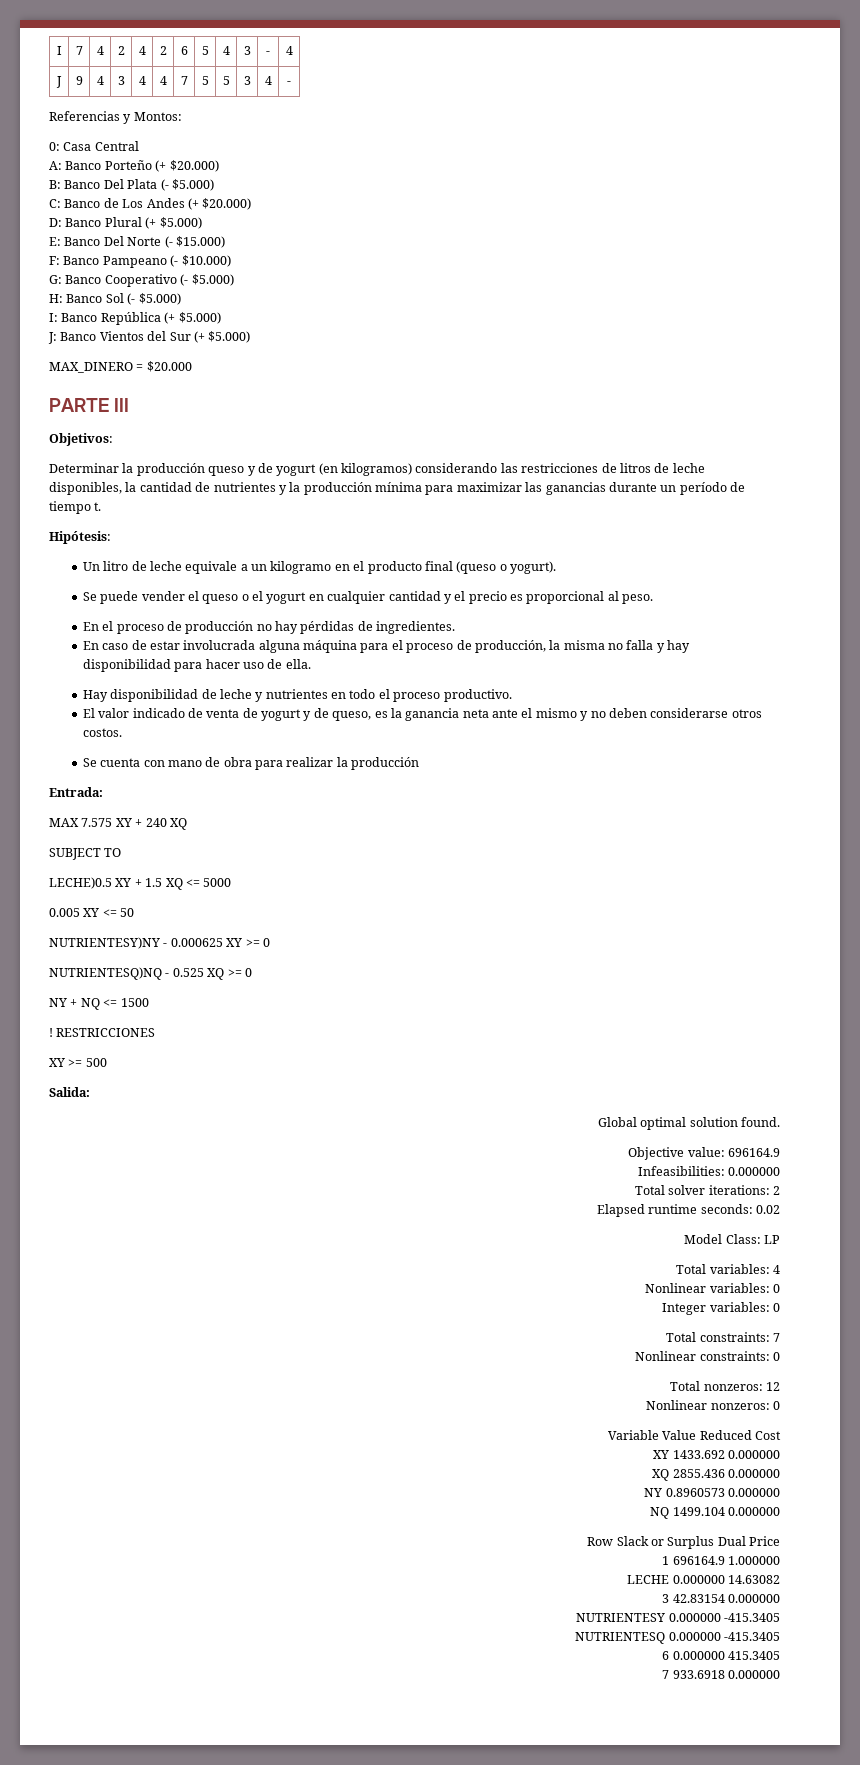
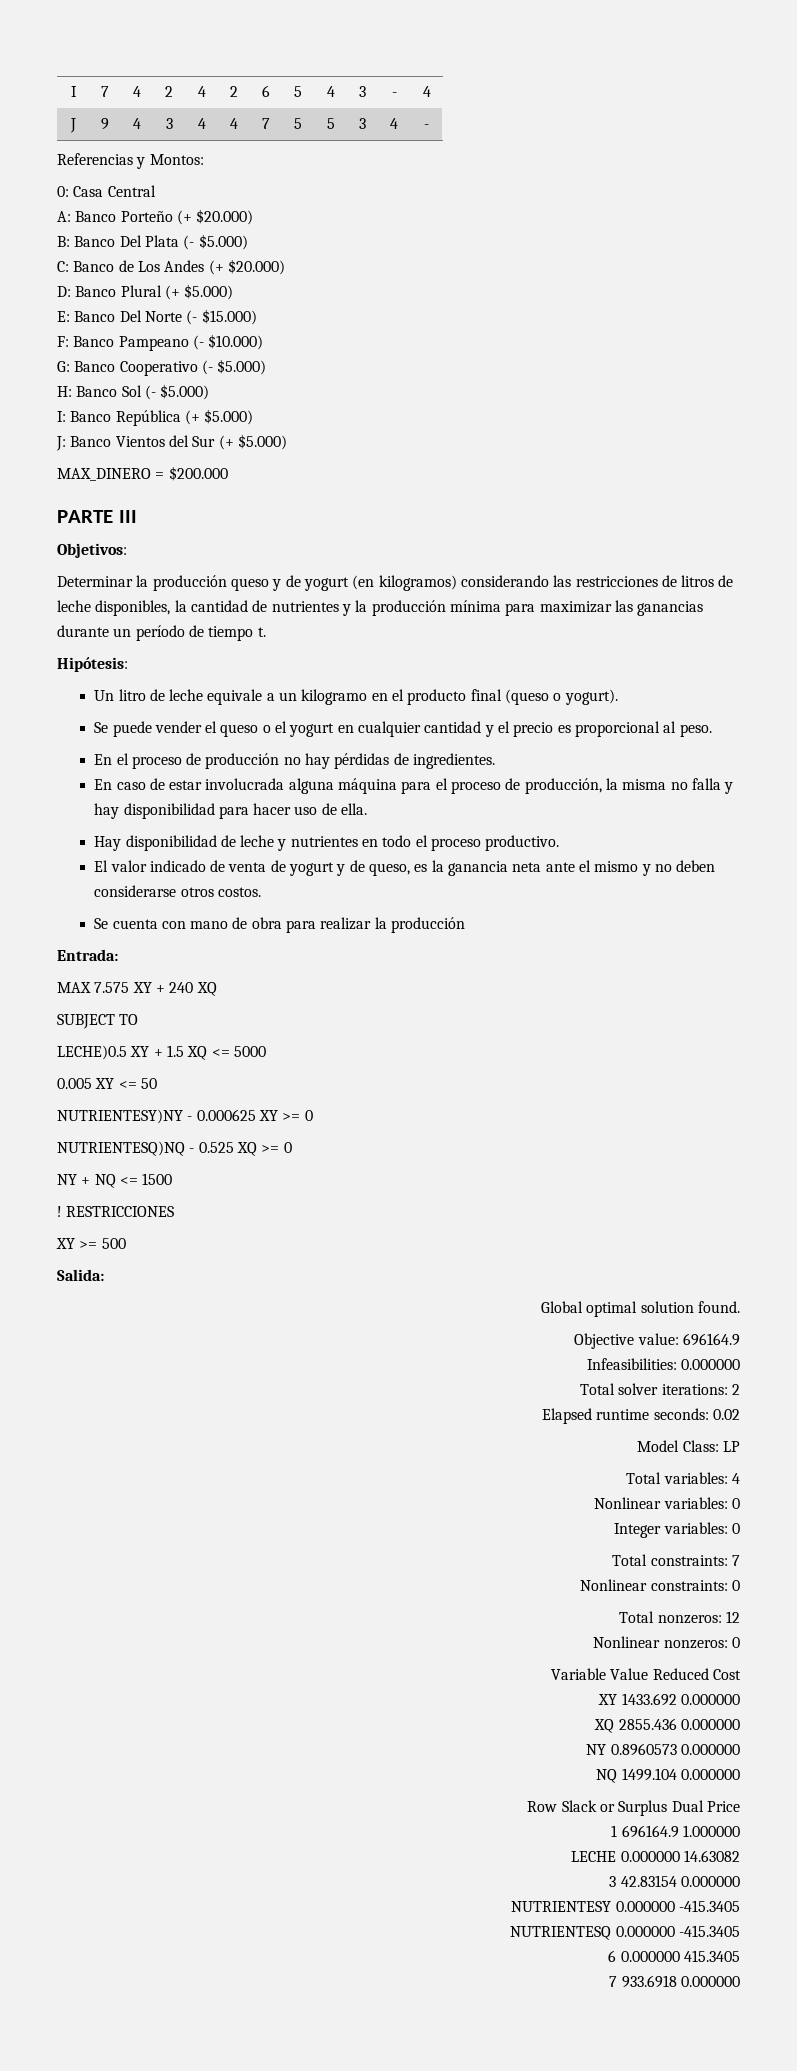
- MAX_DINERO = $20.000
+ MAX_DINERO = $200.000

